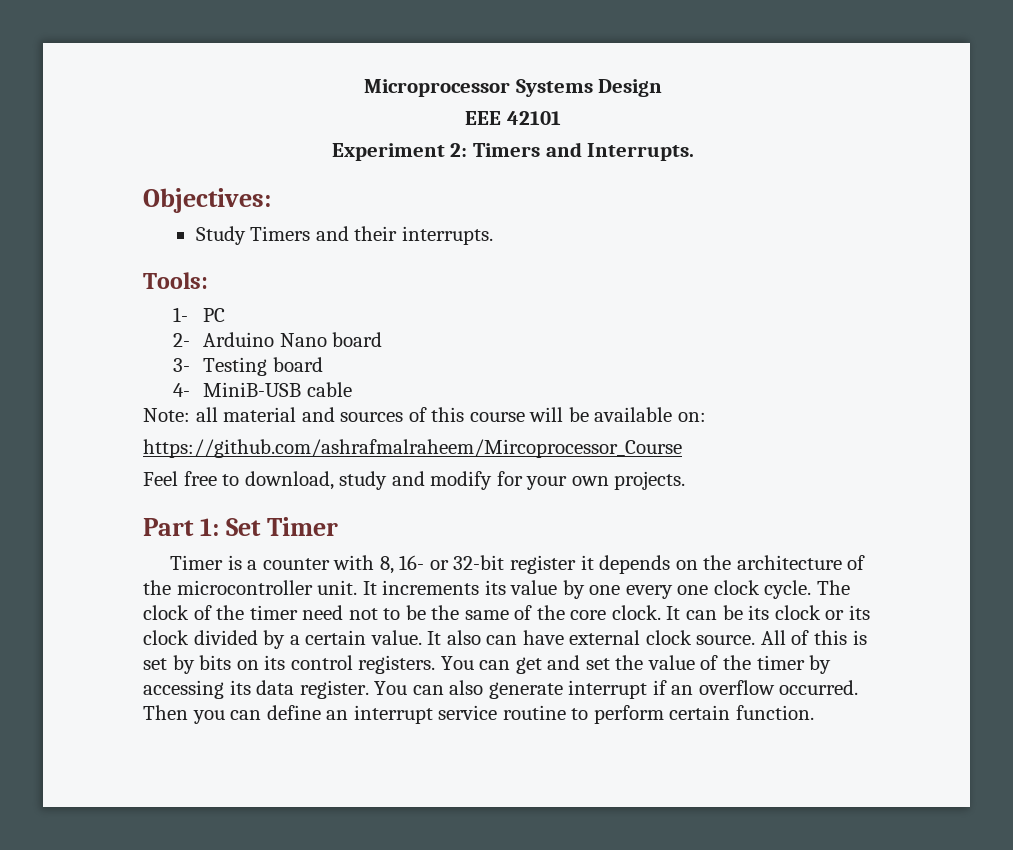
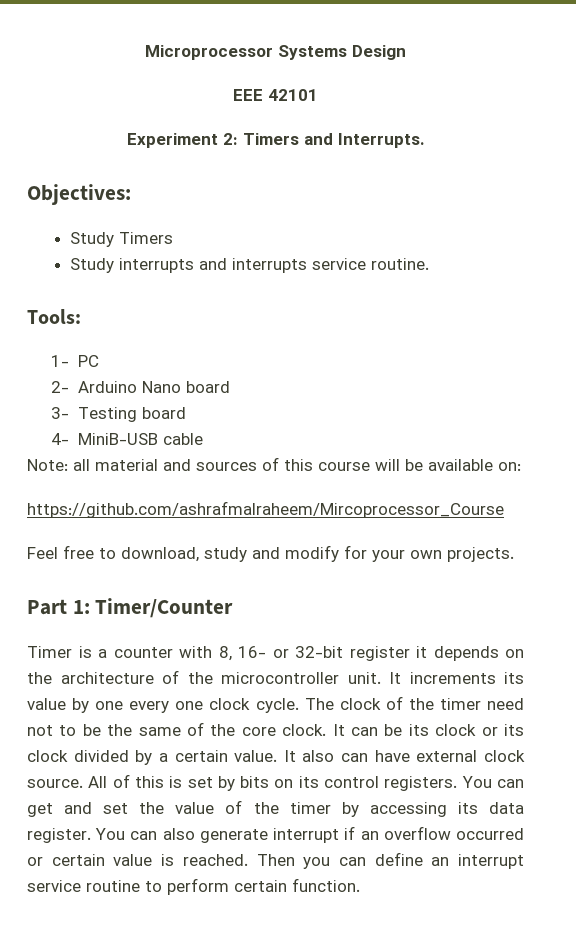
- Study Timers and their interrupts.
+ Study Timers
+ Study interrupts and interrupts service routine.
- Part 1: Set Timer
+ Part 1: Timer/Counter
- You can also generate interrupt if an overflow occurred.
+ You can also generate interrupt if an overflow occurred or certain value is reached.

